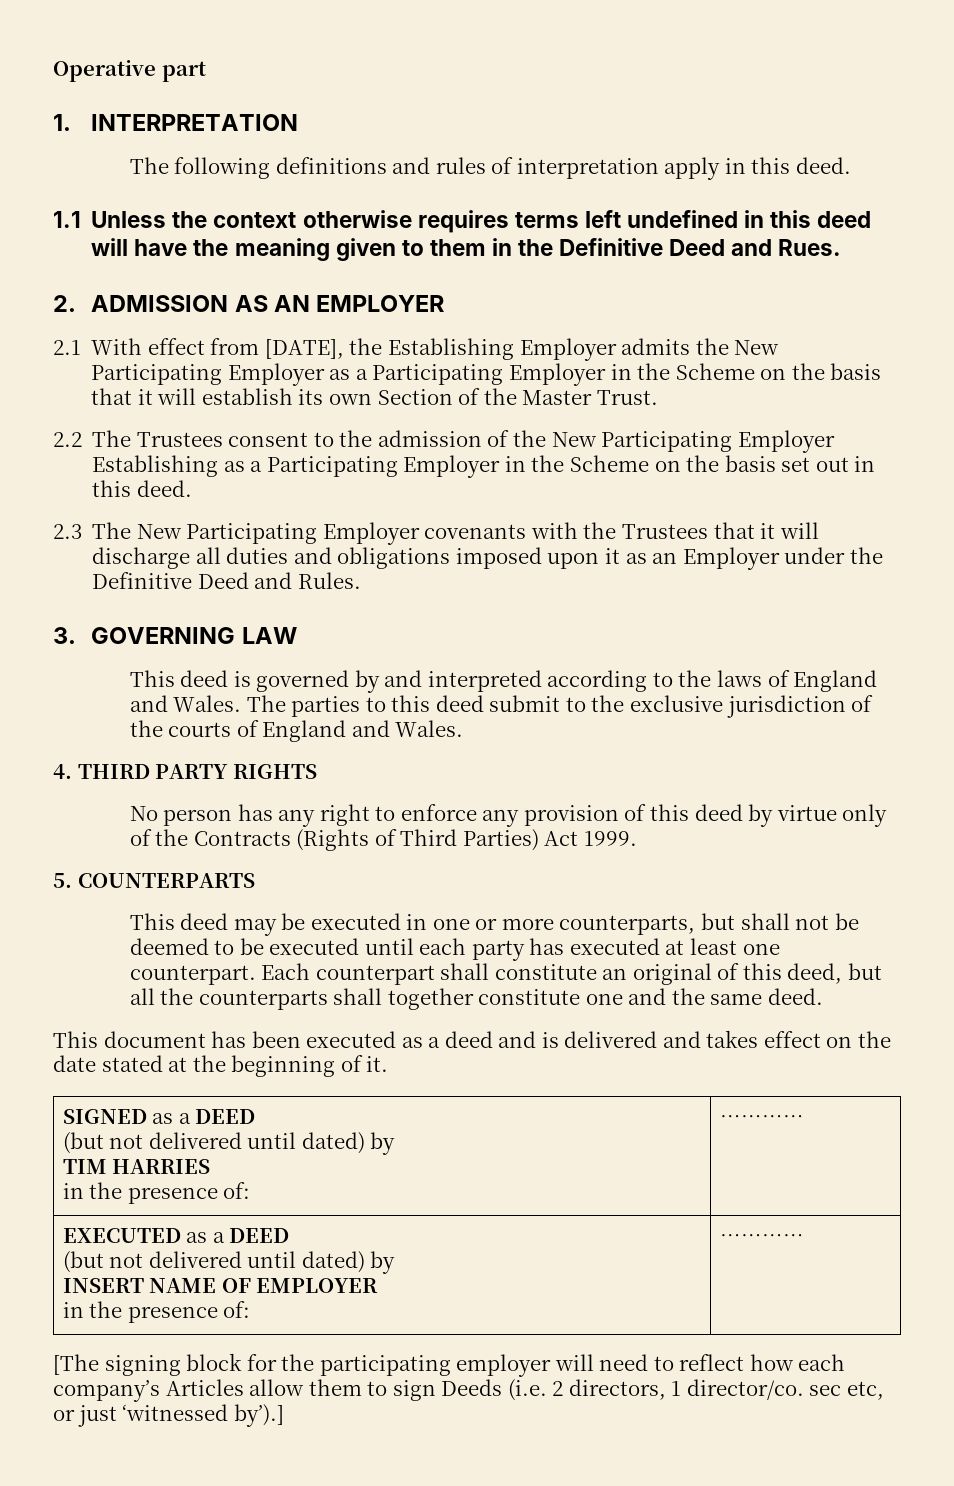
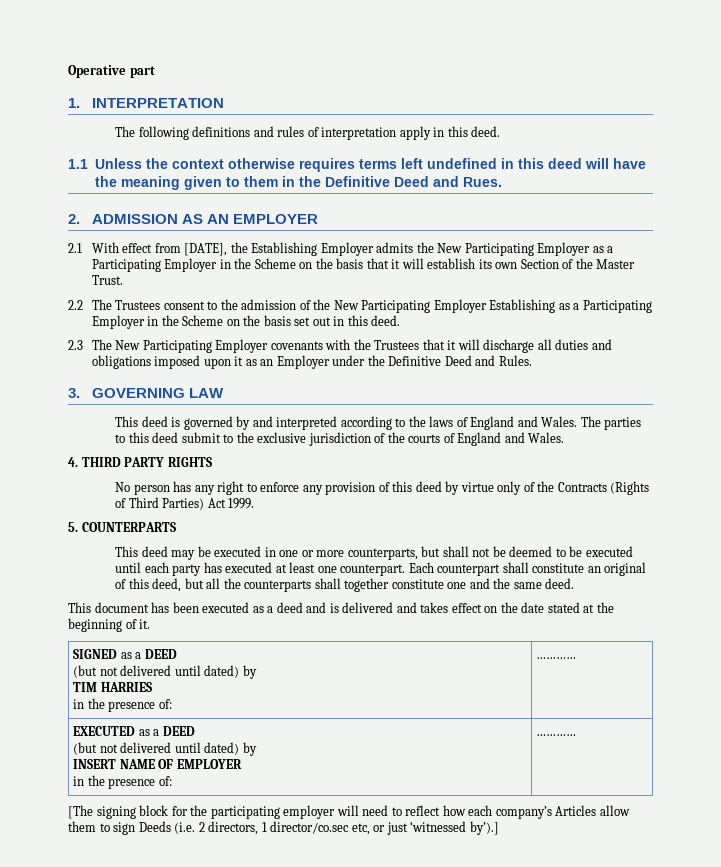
- [The signing block for the participating employer will need to reflect how each company’s Articles allow them to sign Deeds (i.e. 2 directors, 1 director/co. sec etc, or just ‘witnessed by’).]
+ [The signing block for the participating employer will need to reflect how each company’s Articles allow them to sign Deeds (i.e. 2 directors, 1 director/co.sec etc, or just ‘witnessed by’).]

